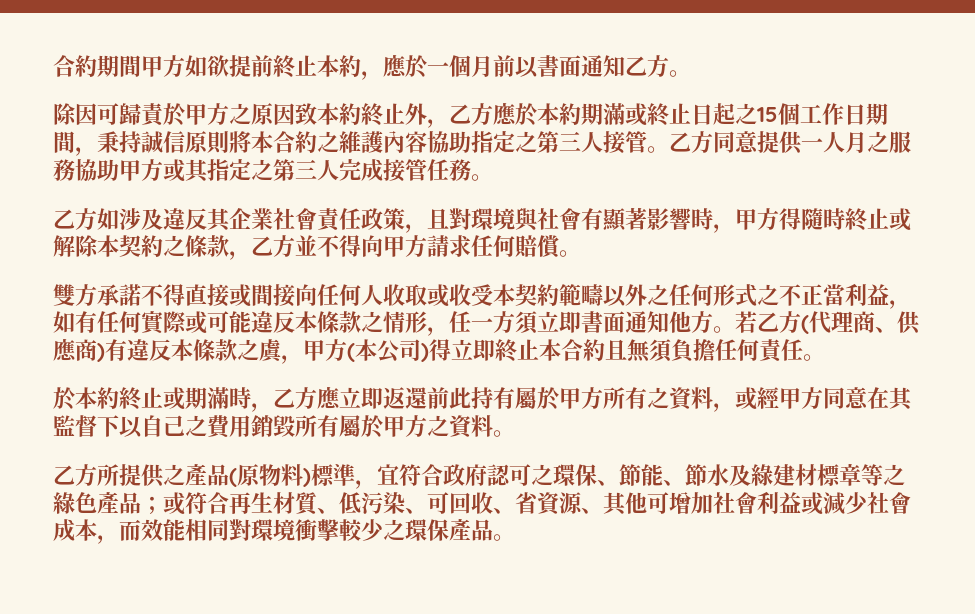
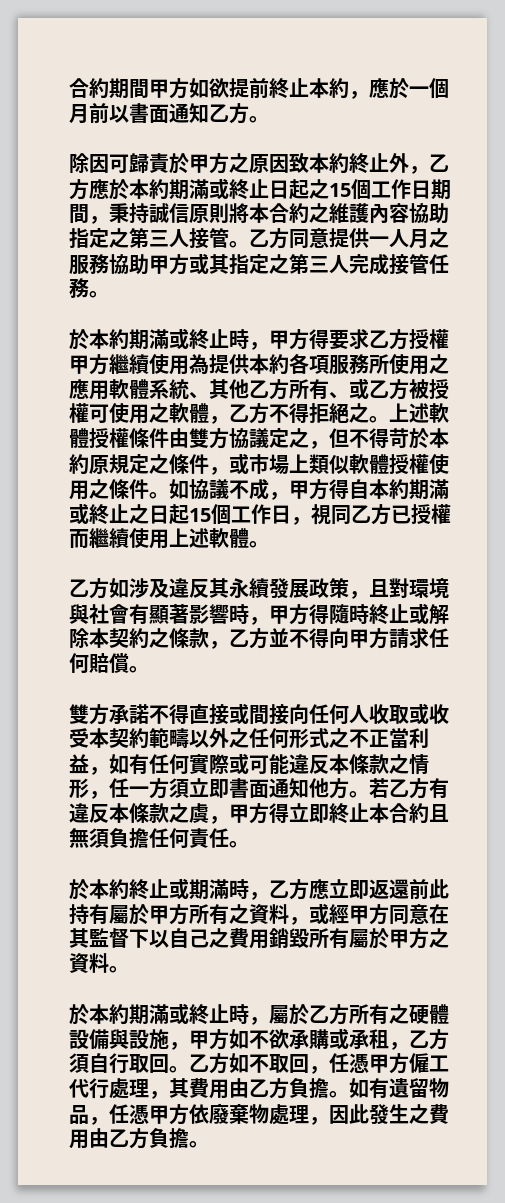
+ 於本約期滿或終止時，甲方得要求乙方授權甲方繼續使用為提供本約各項服務所使用之應用軟體系統、其他乙方所有、或乙方被授權可使用之軟體，乙方不得拒絕之。上述軟體授權條件由雙方協議定之，但不得苛於本約原規定之條件，或市場上類似軟體授權使用之條件。如協議不成，甲方得自本約期滿或終止之日起15個工作日，視同乙方已授權而繼續使用上述軟體。
- 乙方如涉及違反其企業社會責任政策，且對環境與社會有顯著影響時，甲方得隨時終止或解除本契約之條款，乙方並不得向甲方請求任何賠償。
+ 乙方如涉及違反其永續發展政策，且對環境與社會有顯著影響時，甲方得隨時終止或解除本契約之條款，乙方並不得向甲方請求任何賠償。
- 若乙方(代理商、供應商)有違反本條款之虞，甲方(本公司)得立即終止本合約且無須負擔任何責任。
+ 若乙方有違反本條款之虞，甲方得立即終止本合約且無須負擔任何責任。
- 乙方所提供之產品(原物料)標準，宜符合政府認可之環保、節能、節水及綠建材標章等之綠色產品；或符合再生材質、低污染、可回收、省資源、其他可增加社會利益或減少社會成本，而效能相同對環境衝擊較少之環保產品。
+ 於本約期滿或終止時，屬於乙方所有之硬體設備與設施，甲方如不欲承購或承租，乙方須自行取回。乙方如不取回，任憑甲方僱工代行處理，其費用由乙方負擔。如有遺留物品，任憑甲方依廢棄物處理，因此發生之費用由乙方負擔。

